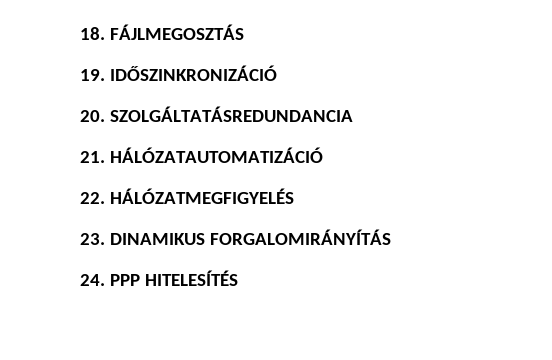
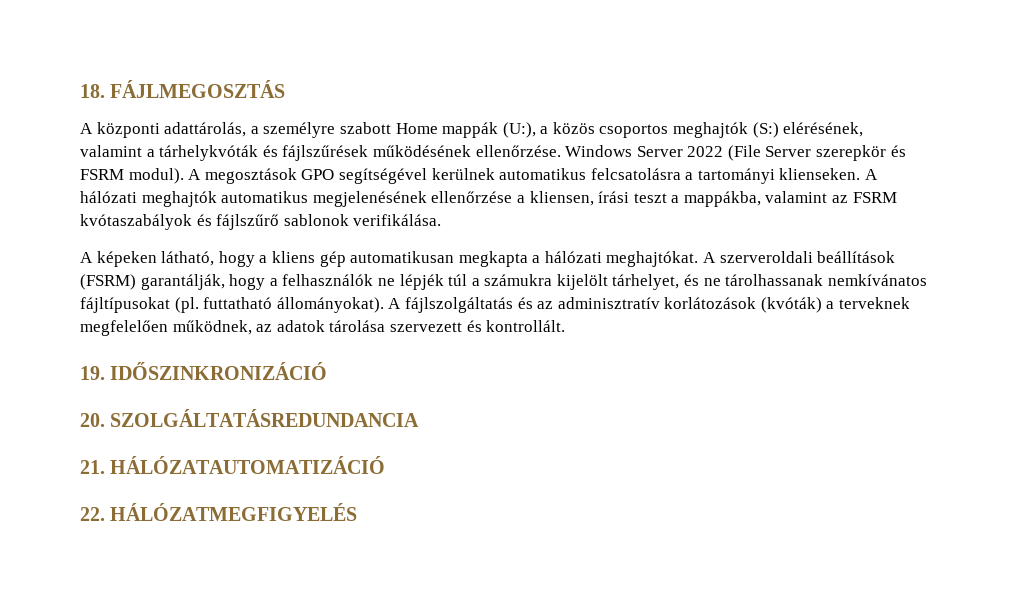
+ A központi adattárolás, a személyre szabott Home mappák (U:), a közös csoportos meghajtók (S:) elérésének, valamint a tárhelykvóták és fájlszűrések működésének ellenőrzése. Windows Server 2022 (File Server szerepkör és FSRM modul). A megosztások GPO segítségével kerülnek automatikus felcsatolásra a tartományi klienseken. A hálózati meghajtók automatikus megjelenésének ellenőrzése a kliensen, írási teszt a mappákba, valamint az FSRM kvótaszabályok és fájlszűrő sablonok verifikálása.
+ A képeken látható, hogy a kliens gép automatikusan megkapta a hálózati meghajtókat. A szerveroldali beállítások (FSRM) garantálják, hogy a felhasználók ne lépjék túl a számukra kijelölt tárhelyet, és ne tárolhassanak nemkívánatos fájltípusokat (pl. futtatható állományokat). A fájlszolgáltatás és az adminisztratív korlátozások (kvóták) a terveknek megfelelően működnek, az adatok tárolása szervezett és kontrollált.
- 23. DINAMIKUS FORGALOMIRÁNYÍTÁS
- 24. PPP HITELESÍTÉS

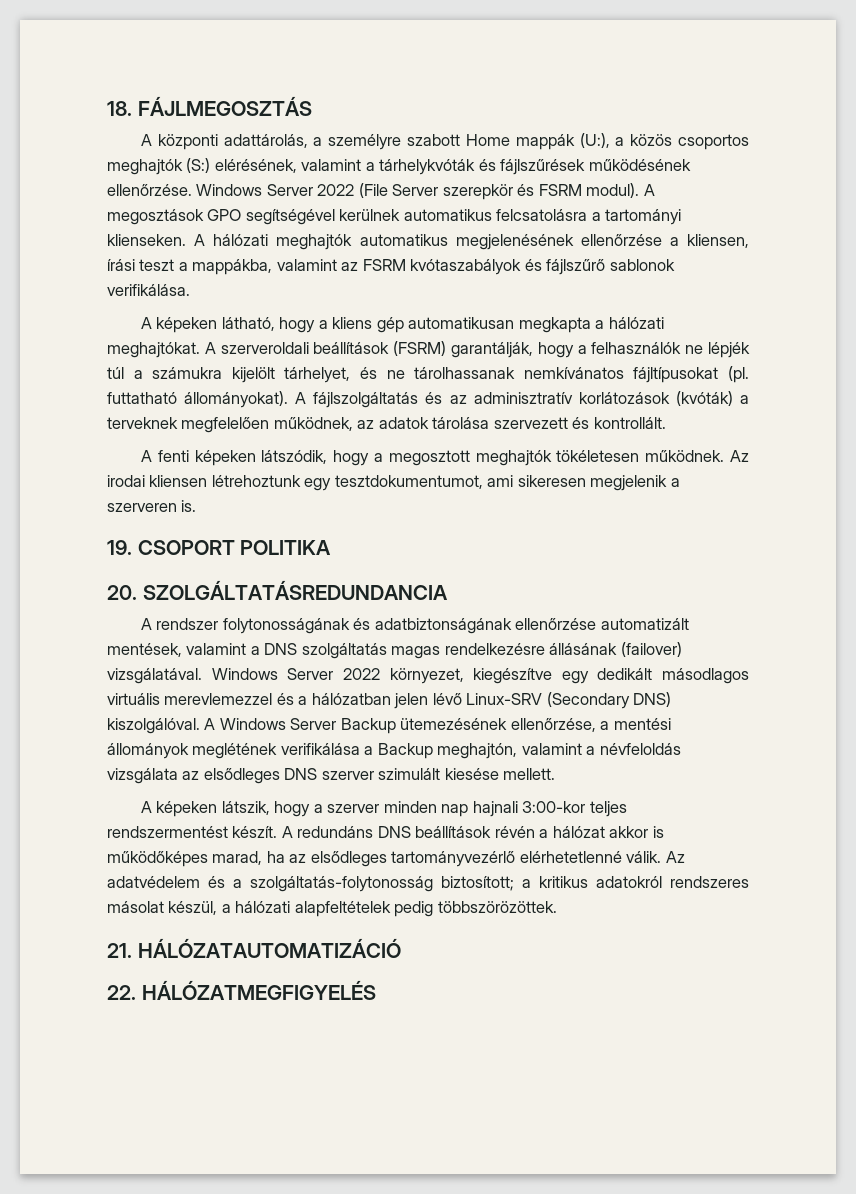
+ A fenti képeken látszódik, hogy a megosztott meghajtók tökéletesen működnek. Az irodai kliensen létrehoztunk egy tesztdokumentumot, ami sikeresen megjelenik a szerveren is.
- 19. IDŐSZINKRONIZÁCIÓ
+ 19. CSOPORT POLITIKA
+ A rendszer folytonosságának és adatbiztonságának ellenőrzése automatizált mentések, valamint a DNS szolgáltatás magas rendelkezésre állásának (failover) vizsgálatával. Windows Server 2022 környezet, kiegészítve egy dedikált másodlagos virtuális merevlemezzel és a hálózatban jelen lévő Linux-SRV (Secondary DNS) kiszolgálóval. A Windows Server Backup ütemezésének ellenőrzése, a mentési állományok meglétének verifikálása a Backup meghajtón, valamint a névfeloldás vizsgálata az elsődleges DNS szerver szimulált kiesése mellett.
+ A képeken látszik, hogy a szerver minden nap hajnali 3:00-kor teljes rendszermentést készít. A redundáns DNS beállítások révén a hálózat akkor is működőképes marad, ha az elsődleges tartományvezérlő elérhetetlenné válik. Az adatvédelem és a szolgáltatás-folytonosság biztosított; a kritikus adatokról rendszeres másolat készül, a hálózati alapfeltételek pedig többszörözöttek.

